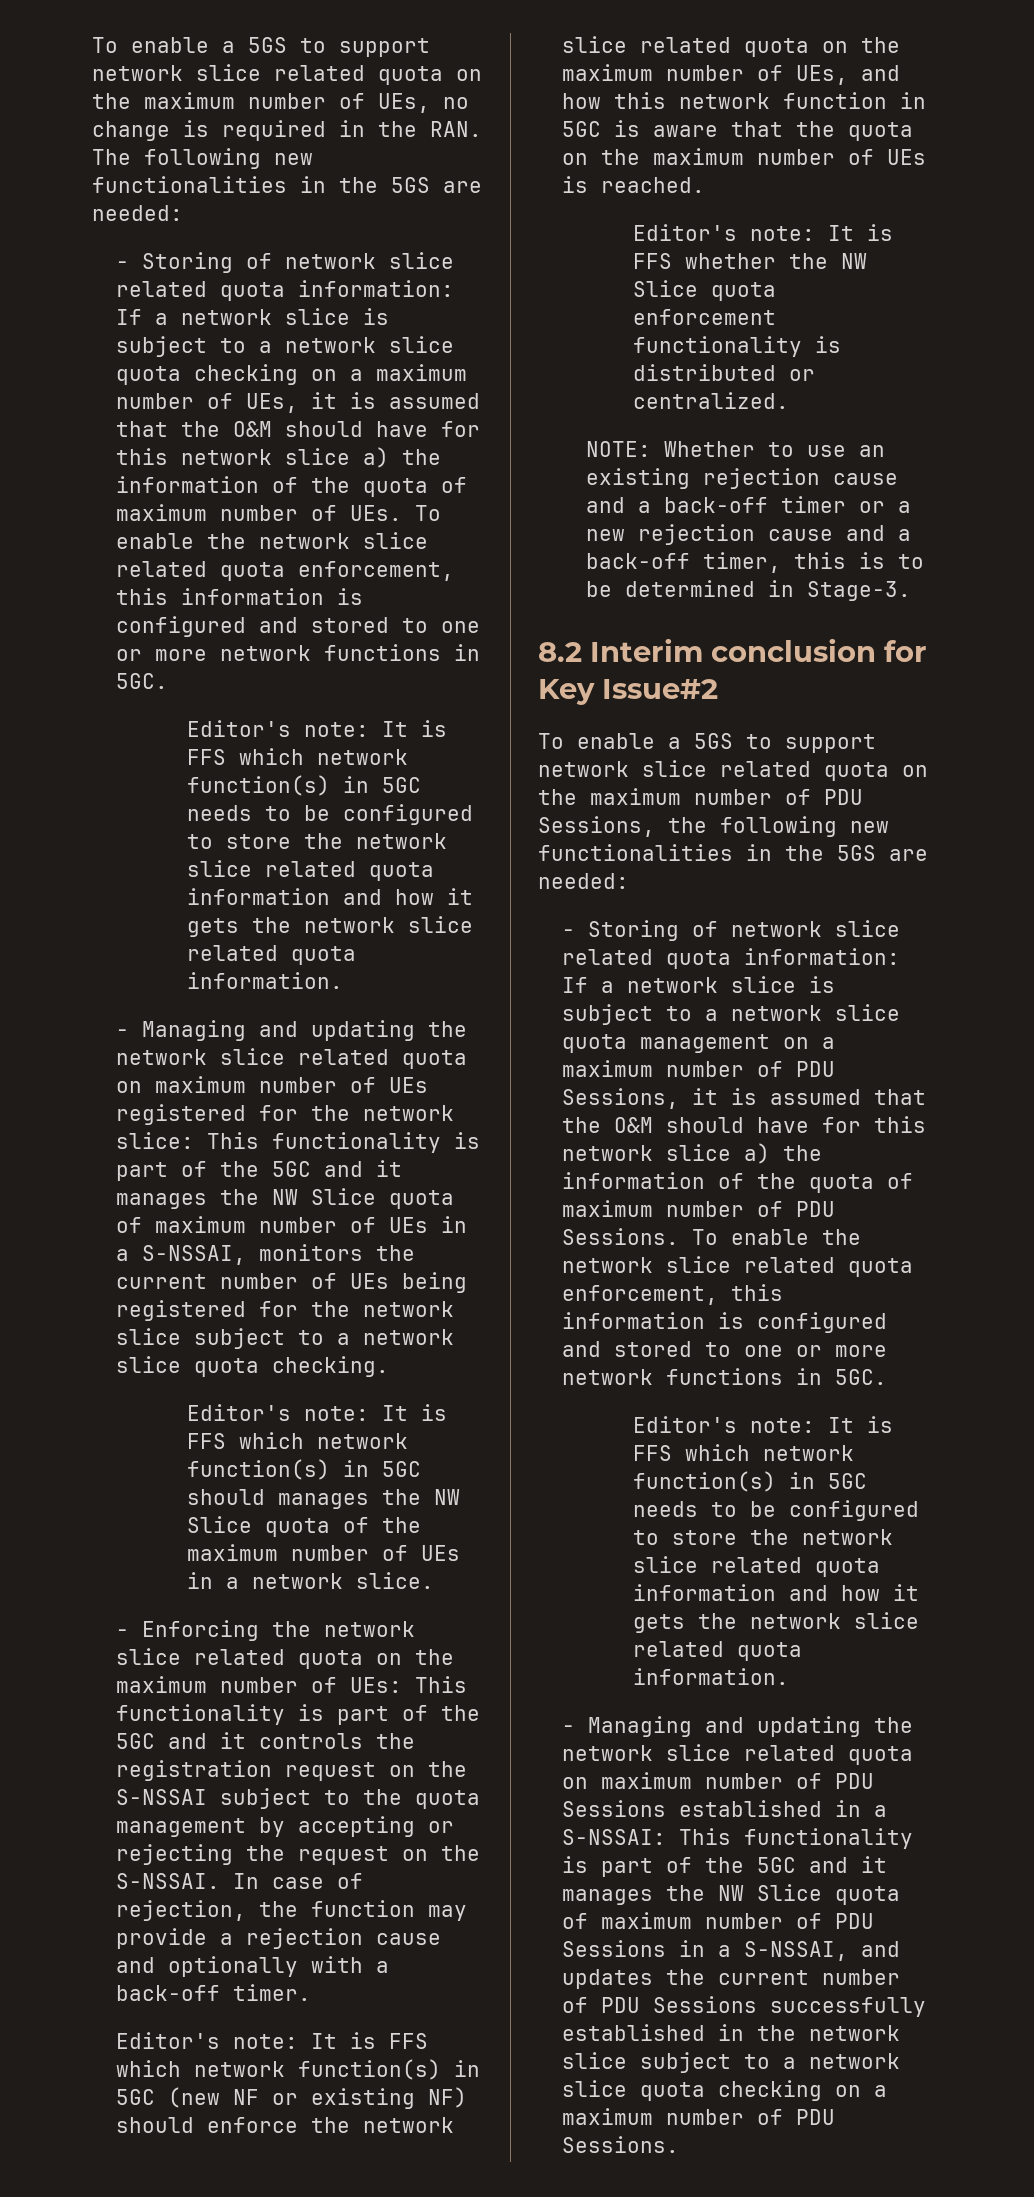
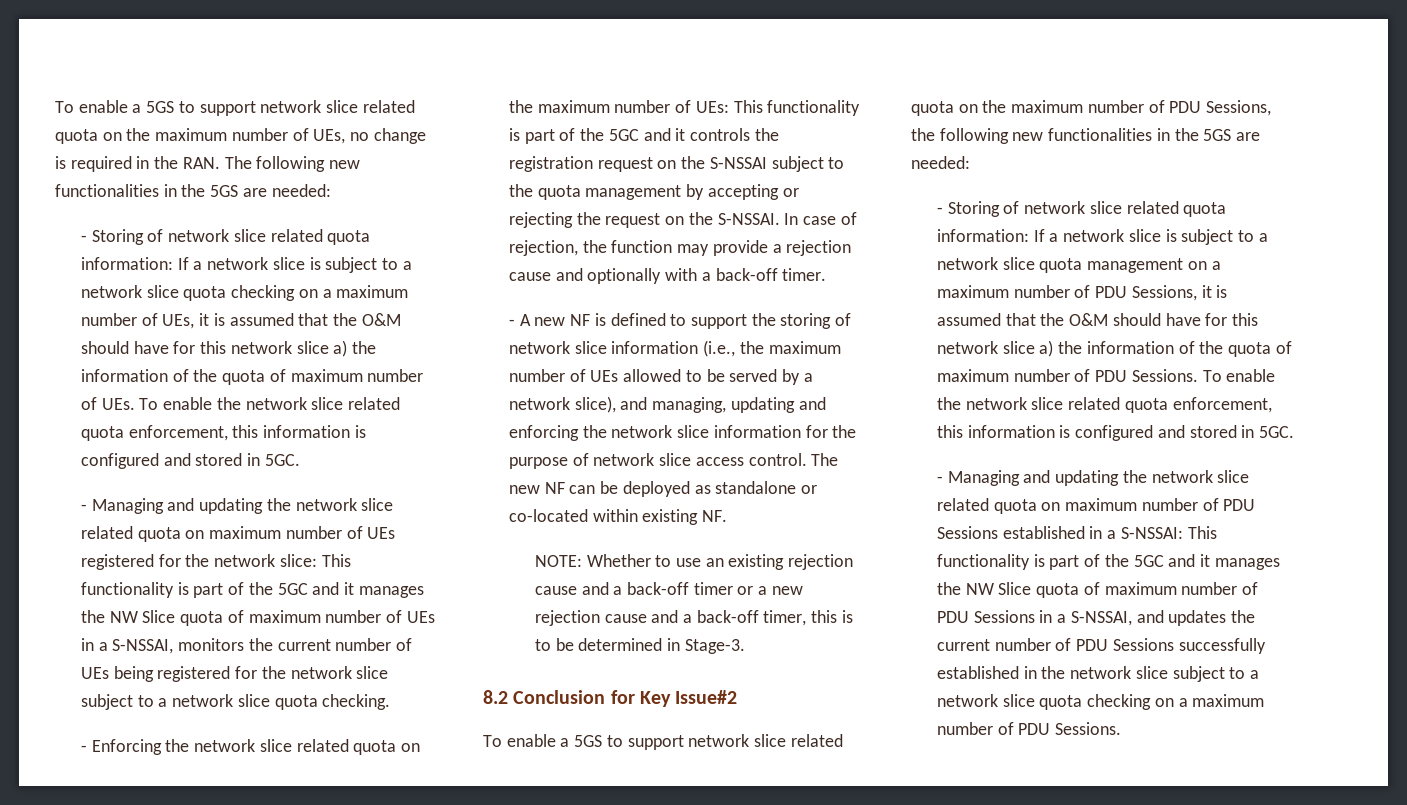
- If a network slice is subject to a network slice quota checking on a maximum number of UEs, it is assumed that the O&M should have for this network slice a) the information of the quota of maximum number of UEs. To enable the network slice related quota enforcement, this information is configured and stored to one or more network functions in 5GC.
- Editor's note: It is FFS which network function(s) in 5GC needs to be configured to store the network slice related quota information and how it gets the network slice related quota information.
+ If a network slice is subject to a network slice quota checking on a maximum number of UEs, it is assumed that the O&M should have for this network slice a) the information of the quota of maximum number of UEs. To enable the network slice related quota enforcement, this information is configured and stored in 5GC.
- Editor's note: It is FFS which network function(s) in 5GC should manages the NW Slice quota of the maximum number of UEs in a network slice.
- Editor's note: It is FFS which network function(s) in 5GC (new NF or existing NF) should enforce the network slice related quota on the maximum number of UEs, and how this network function in 5GC is aware that the quota on the maximum number of UEs is reached.
- Editor's note: It is FFS whether the NW Slice quota enforcement functionality is distributed or centralized.
+ - A new NF is defined to support the storing of network slice information (i.e., the maximum number of UEs allowed to be served by a network slice), and managing, updating and enforcing the network slice information for the purpose of network slice access control. The new NF can be deployed as standalone or co-located within existing NF.
- 8.2 Interim conclusion for Key Issue#2
+ 8.2 Conclusion for Key Issue#2
- If a network slice is subject to a network slice quota management on a maximum number of PDU Sessions, it is assumed that the O&M should have for this network slice a) the information of the quota of maximum number of PDU Sessions. To enable the network slice related quota enforcement, this information is configured and stored to one or more network functions in 5GC.
- Editor's note: It is FFS which network function(s) in 5GC needs to be configured to store the network slice related quota information and how it gets the network slice related quota information.
+ If a network slice is subject to a network slice quota management on a maximum number of PDU Sessions, it is assumed that the O&M should have for this network slice a) the information of the quota of maximum number of PDU Sessions. To enable the network slice related quota enforcement, this information is configured and stored in 5GC.

